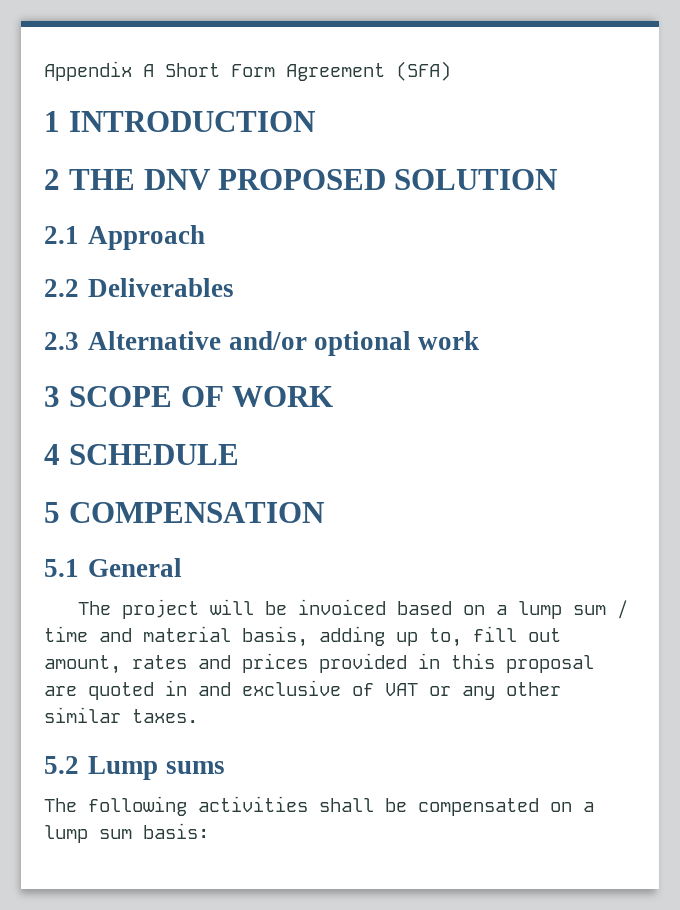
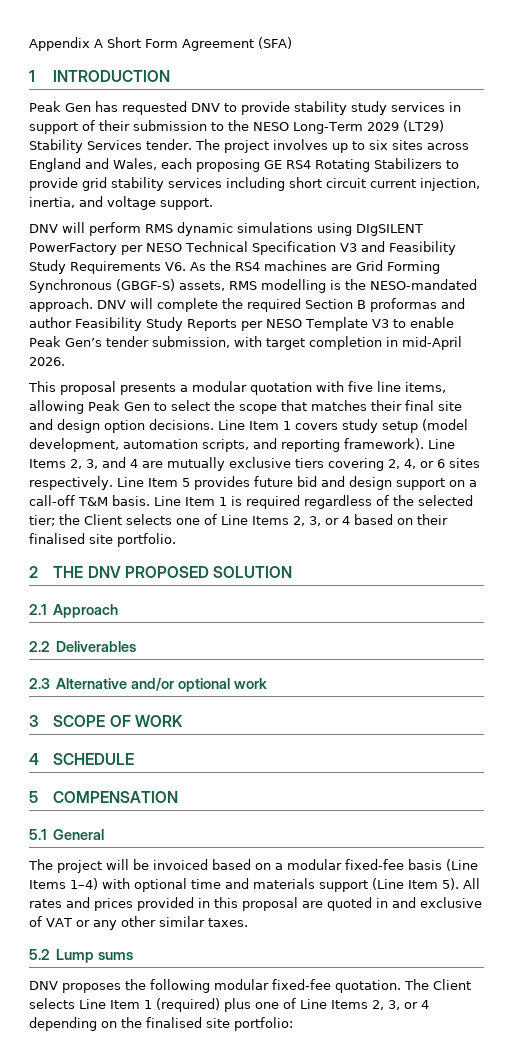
+ Peak Gen has requested DNV to provide stability study services in support of their submission to the NESO Long-Term 2029 (LT29) Stability Services tender. The project involves up to six sites across England and Wales, each proposing GE RS4 Rotating Stabilizers to provide grid stability services including short circuit current injection, inertia, and voltage support.
+ DNV will perform RMS dynamic simulations using DIgSILENT PowerFactory per NESO Technical Specification V3 and Feasibility Study Requirements V6. As the RS4 machines are Grid Forming Synchronous (GBGF-S) assets, RMS modelling is the NESO-mandated approach. DNV will complete the required Section B proformas and author Feasibility Study Reports per NESO Template V3 to enable Peak Gen’s tender submission, with target completion in mid-April 2026.
+ This proposal presents a modular quotation with five line items, allowing Peak Gen to select the scope that matches their final site and design option decisions. Line Item 1 covers study setup (model development, automation scripts, and reporting framework). Line Items 2, 3, and 4 are mutually exclusive tiers covering 2, 4, or 6 sites respectively. Line Item 5 provides future bid and design support on a call-off T&M basis. Line Item 1 is required regardless of the selected tier; the Client selects one of Line Items 2, 3, or 4 based on their finalised site portfolio.
- The project will be invoiced based on a lump sum / time and material basis, adding up to, fill out amount, rates and prices provided in this proposal are quoted in and exclusive of VAT or any other similar taxes.
+ The project will be invoiced based on a modular fixed-fee basis (Line Items 1–4) with optional time and materials support (Line Item 5). All rates and prices provided in this proposal are quoted in and exclusive of VAT or any other similar taxes.
- The following activities shall be compensated on a lump sum basis:
+ DNV proposes the following modular fixed-fee quotation. The Client selects Line Item 1 (required) plus one of Line Items 2, 3, or 4 depending on the finalised site portfolio:

